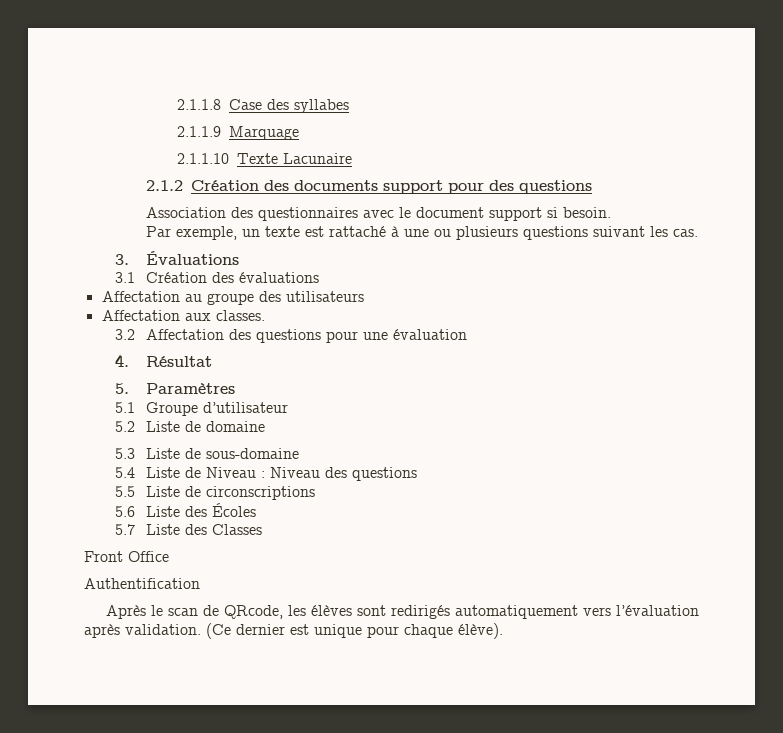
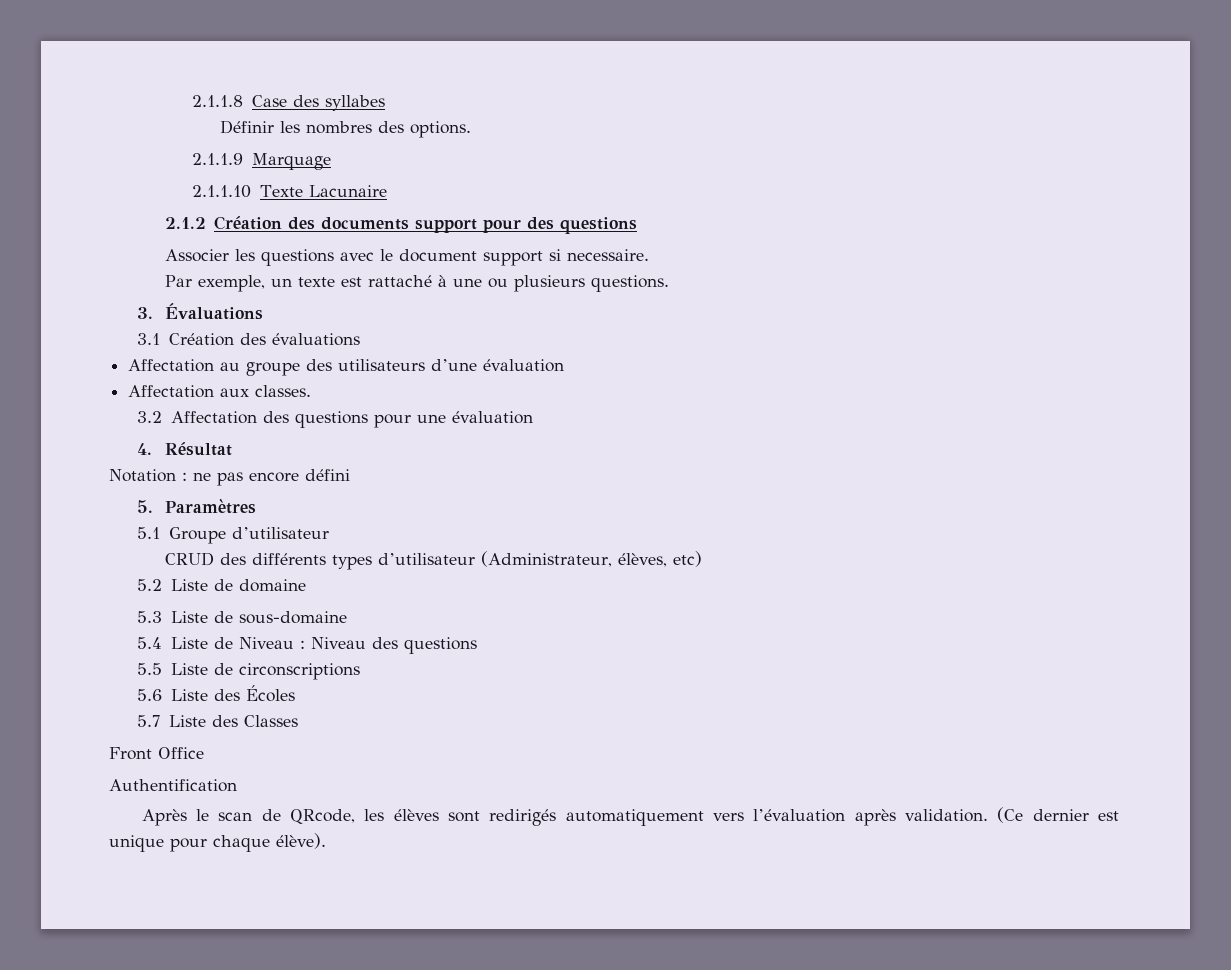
+ Définir les nombres des options.
- Association des questionnaires avec le document support si besoin.
+ Associer les questions avec le document support si necessaire.
- Par exemple, un texte est rattaché à une ou plusieurs questions suivant les cas.
+ Par exemple, un texte est rattaché à une ou plusieurs questions.
- Affectation au groupe des utilisateurs
+ Affectation au groupe des utilisateurs d’une évaluation
+ Notation : ne pas encore défini
+ CRUD des différents types d’utilisateur (Administrateur, élèves, etc)

